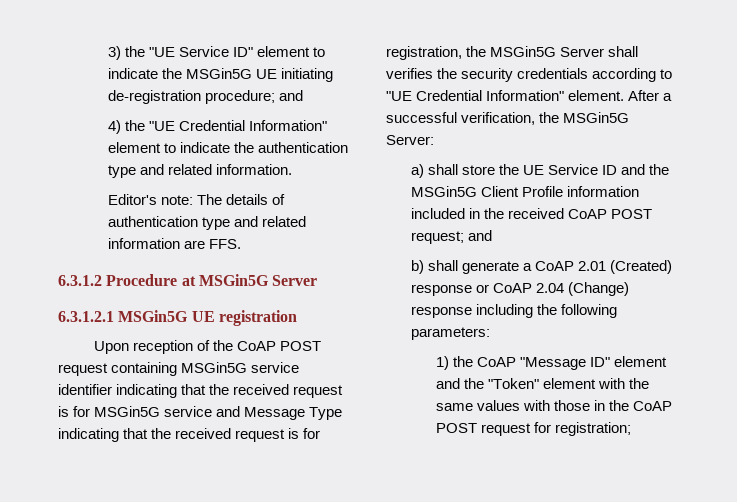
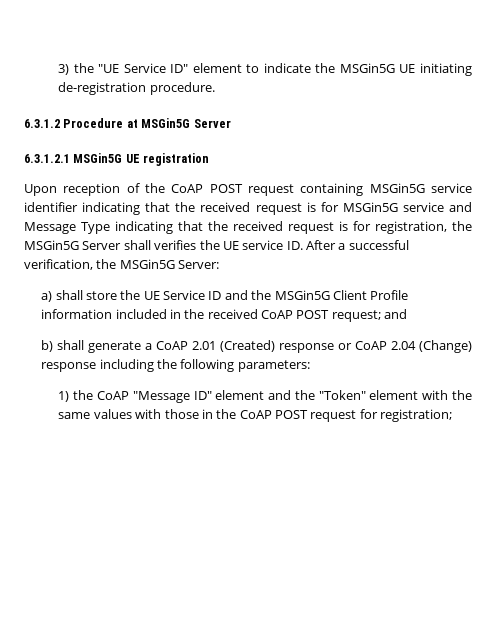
- 3) the "UE Service ID" element to indicate the MSGin5G UE initiating de-registration procedure; and
- 4) the "UE Credential Information" element to indicate the authentication type and related information.
- Editor's note: The details of authentication type and related information are FFS.
+ 3) the "UE Service ID" element to indicate the MSGin5G UE initiating de-registration procedure.
- Upon reception of the CoAP POST request containing MSGin5G service identifier indicating that the received request is for MSGin5G service and Message Type indicating that the received request is for registration, the MSGin5G Server shall verifies the security credentials according to "UE Credential Information" element. After a successful verification, the MSGin5G Server:
+ Upon reception of the CoAP POST request containing MSGin5G service identifier indicating that the received request is for MSGin5G service and Message Type indicating that the received request is for registration, the MSGin5G Server shall verifies the UE service ID. After a successful verification, the MSGin5G Server:

